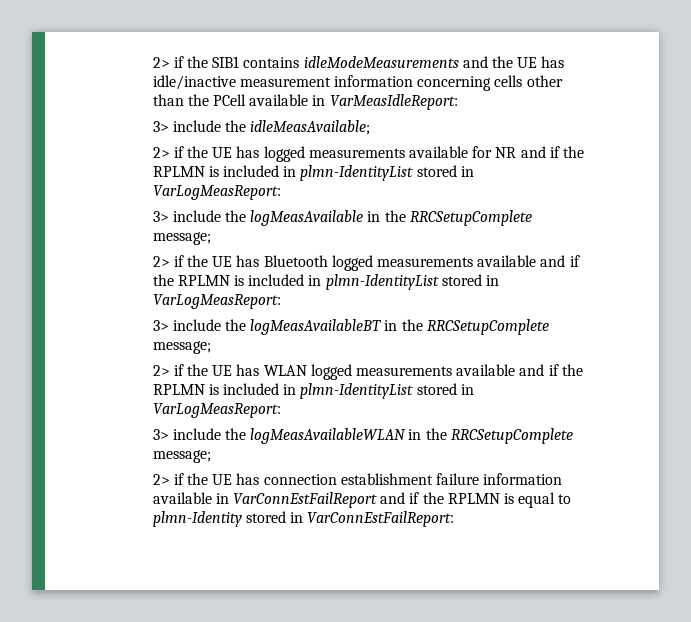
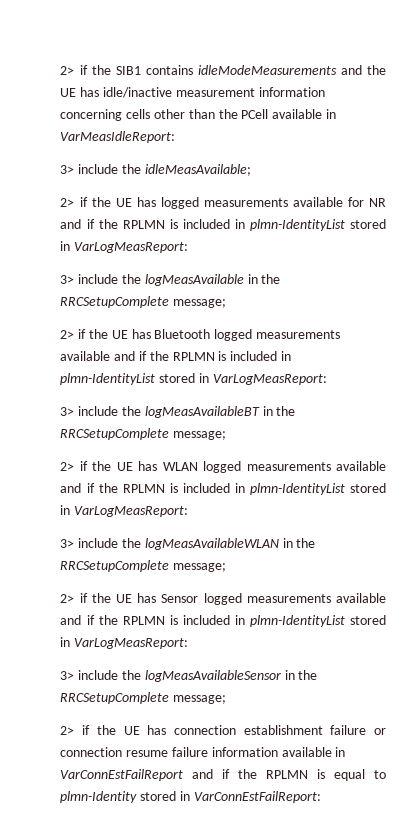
+ 2> if the UE has Sensor logged measurements available and if the RPLMN is included in plmn-IdentityList stored in VarLogMeasReport:
+ 3> include the logMeasAvailableSensor in the RRCSetupComplete message;
- 2> if the UE has connection establishment failure information available in VarConnEstFailReport and if the RPLMN is equal to plmn-Identity stored in VarConnEstFailReport:
+ 2> if the UE has connection establishment failure or connection resume failure information available in VarConnEstFailReport and if the RPLMN is equal to plmn-Identity stored in VarConnEstFailReport:

